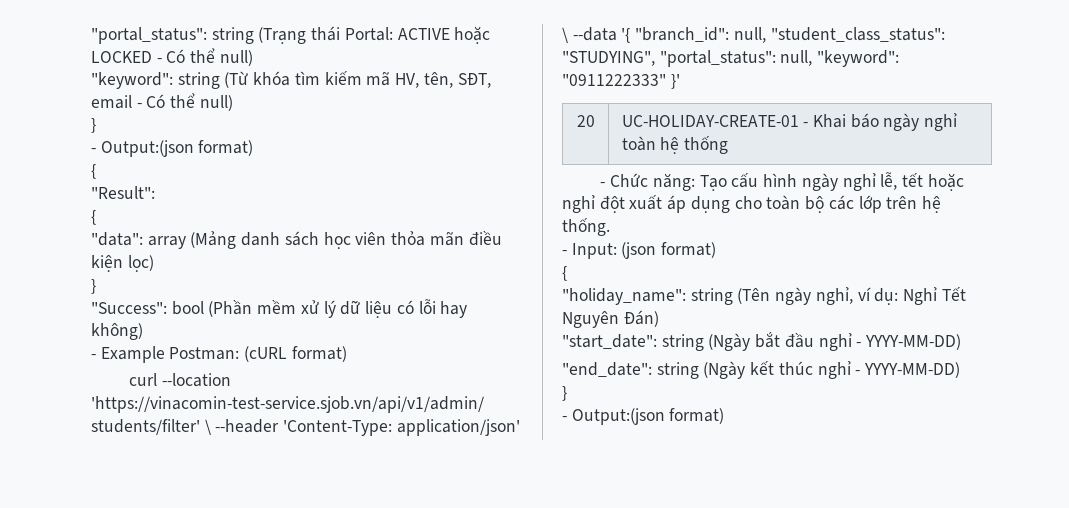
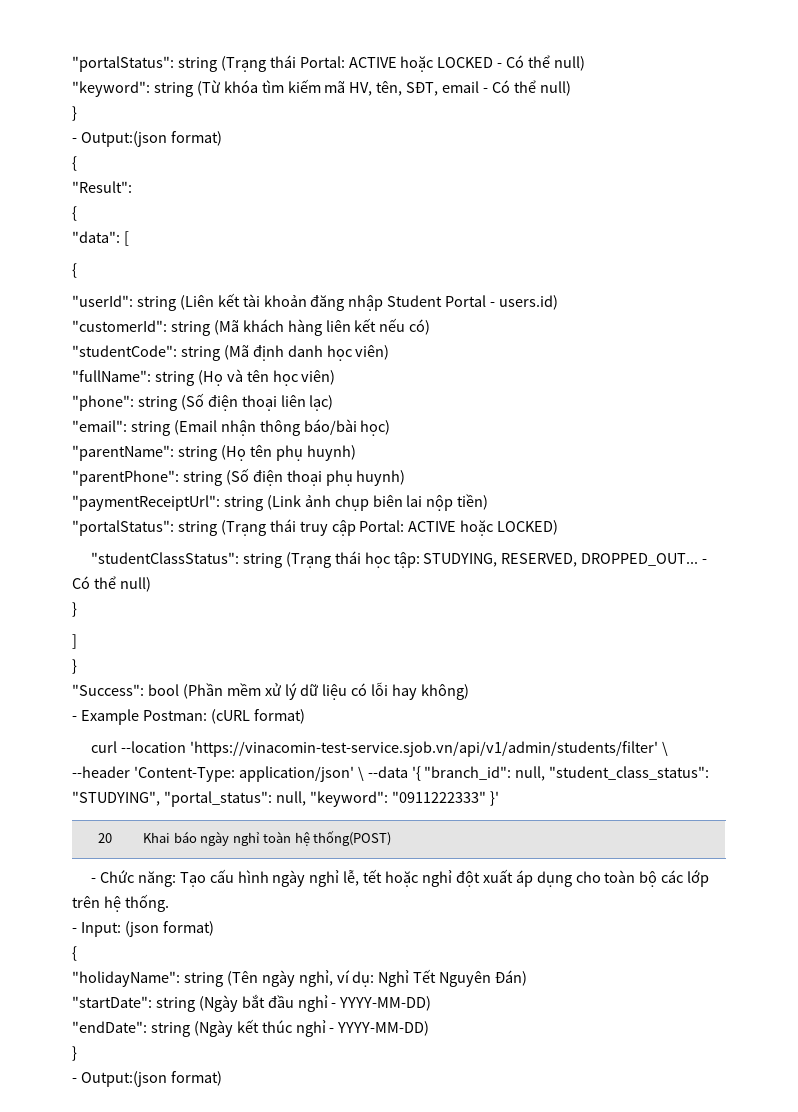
- "portal_status": string (Trạng thái Portal: ACTIVE hoặc LOCKED - Có thể null)
+ "portalStatus": string (Trạng thái Portal: ACTIVE hoặc LOCKED - Có thể null)
- "data": array (Mảng danh sách học viên thỏa mãn điều kiện lọc)
+ "data": [
+ {
+ "userId": string (Liên kết tài khoản đăng nhập Student Portal - users.id)
+ "customerId": string (Mã khách hàng liên kết nếu có)
+ "studentCode": string (Mã định danh học viên)
+ "fullName": string (Họ và tên học viên)
+ "phone": string (Số điện thoại liên lạc)
+ "email": string (Email nhận thông báo/bài học)
+ "parentName": string (Họ tên phụ huynh)
+ "parentPhone": string (Số điện thoại phụ huynh)
+ "paymentReceiptUrl": string (Link ảnh chụp biên lai nộp tiền)
+ "portalStatus": string (Trạng thái truy cập Portal: ACTIVE hoặc LOCKED)
+ "studentClassStatus": string (Trạng thái học tập: STUDYING, RESERVED, DROPPED_OUT... - Có thể null)
+ }
+ ]
- 20 | UC-HOLIDAY-CREATE-01 - Khai báo ngày nghỉ toàn hệ thống
+ 20 | Khai báo ngày nghỉ toàn hệ thống(POST)
- "holiday_name": string (Tên ngày nghỉ, ví dụ: Nghỉ Tết Nguyên Đán)
+ "holidayName": string (Tên ngày nghỉ, ví dụ: Nghỉ Tết Nguyên Đán)
- "start_date": string (Ngày bắt đầu nghỉ - YYYY-MM-DD)
+ "startDate": string (Ngày bắt đầu nghỉ - YYYY-MM-DD)
- "end_date": string (Ngày kết thúc nghỉ - YYYY-MM-DD)
+ "endDate": string (Ngày kết thúc nghỉ - YYYY-MM-DD)

